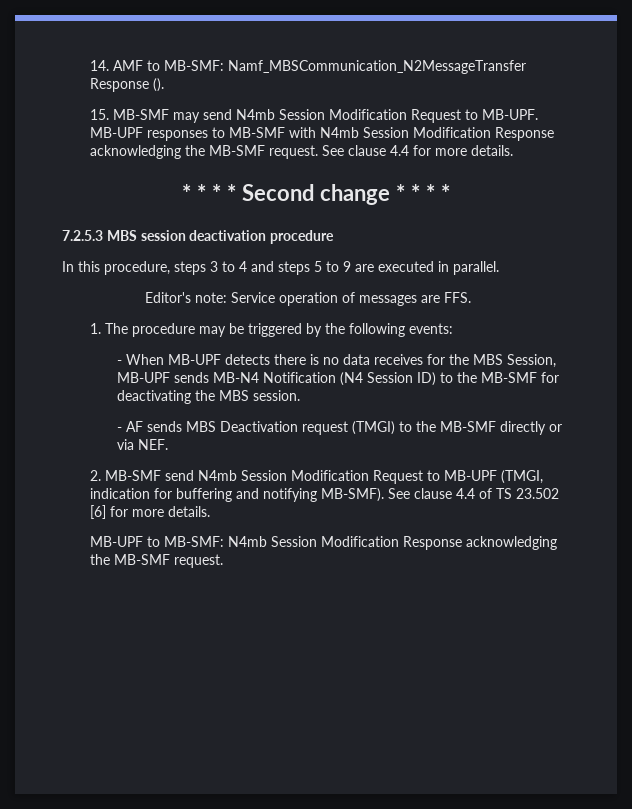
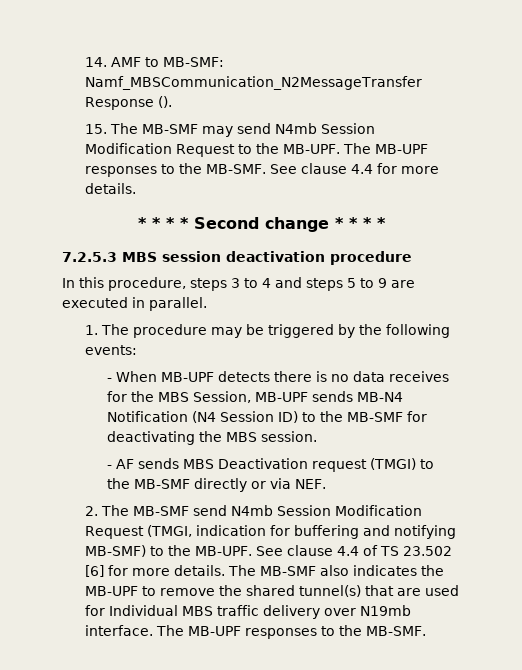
- 15. MB-SMF may send N4mb Session Modification Request to MB-UPF. MB-UPF responses to MB-SMF with N4mb Session Modification Response acknowledging the MB-SMF request.
+ 15. The MB-SMF may send N4mb Session Modification Request to the MB-UPF. The MB-UPF responses to the MB-SMF.
- Editor's note: Service operation of messages are FFS.
- 2. MB-SMF send N4mb Session Modification Request to MB-UPF (TMGI, indication for buffering and notifying MB-SMF).
+ 2. The MB-SMF send N4mb Session Modification Request (TMGI, indication for buffering and notifying MB-SMF) to the MB-UPF.
- See clause 4.4 of TS 23.502 [6] for more details.
- MB-UPF to MB-SMF: N4mb Session Modification Response acknowledging the MB-SMF request.
+ See clause 4.4 of TS 23.502 [6] for more details. The MB-SMF also indicates the MB-UPF to remove the shared tunnel(s) that are used for Individual MBS traffic delivery over N19mb interface. The MB-UPF responses to the MB-SMF.

